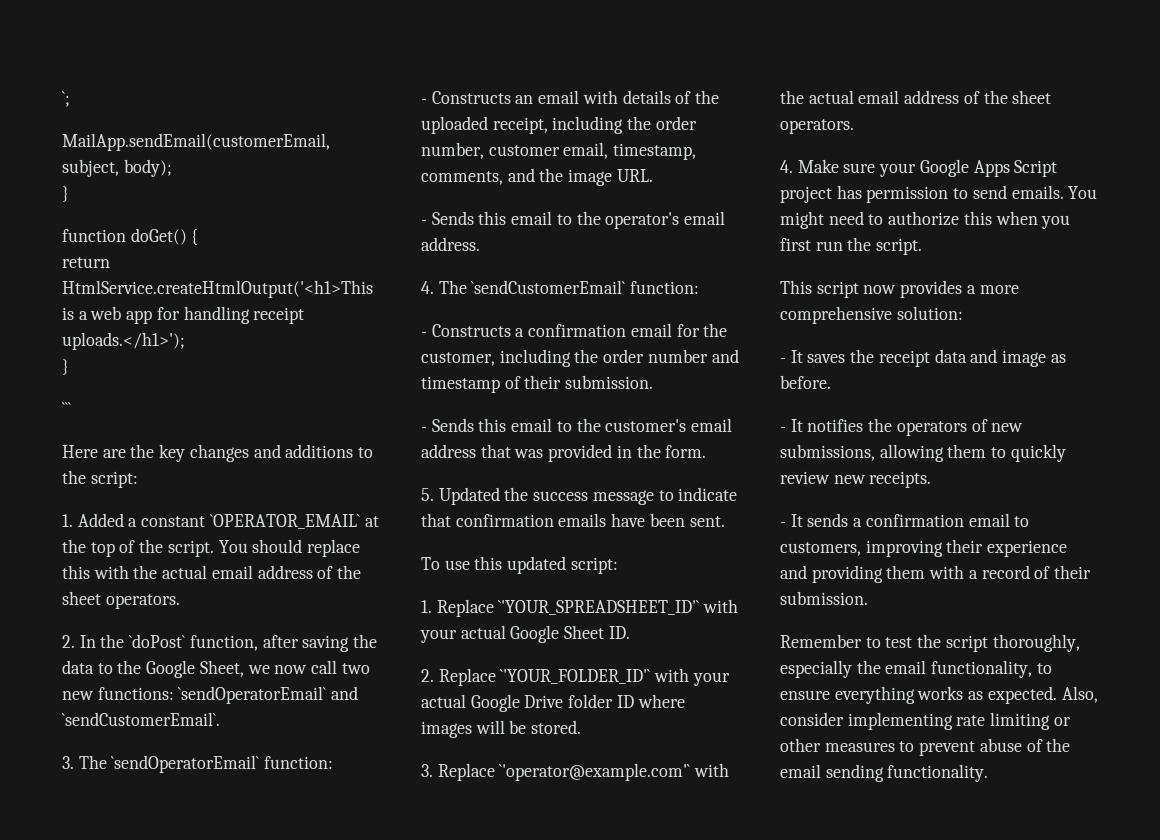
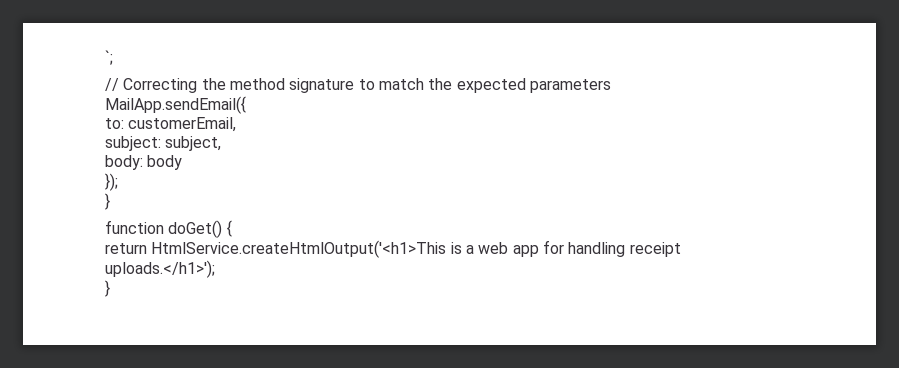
- MailApp.sendEmail(customerEmail, subject, body);
+ // Correcting the method signature to match the expected parameters
+ MailApp.sendEmail({
+ to: customerEmail,
+ subject: subject,
+ body: body
+ });
- ```
- Here are the key changes and additions to the script:
- 1. Added a constant `OPERATOR_EMAIL` at the top of the script. You should replace this with the actual email address of the sheet operators.
- 2. In the `doPost` function, after saving the data to the Google Sheet, we now call two new functions: `sendOperatorEmail` and `sendCustomerEmail`.
- 3. The `sendOperatorEmail` function:
- - Constructs an email with details of the uploaded receipt, including the order number, customer email, timestamp, comments, and the image URL.
- - Sends this email to the operator's email address.
- 4. The `sendCustomerEmail` function:
- - Constructs a confirmation email for the customer, including the order number and timestamp of their submission.
- - Sends this email to the customer's email address that was provided in the form.
- 5. Updated the success message to indicate that confirmation emails have been sent.
- To use this updated script:
- 1. Replace `'YOUR_SPREADSHEET_ID'` with your actual Google Sheet ID.
- 2. Replace `'YOUR_FOLDER_ID'` with your actual Google Drive folder ID where images will be stored.
- 3. Replace `'operator@example.com'` with the actual email address of the sheet operators.
- 4. Make sure your Google Apps Script project has permission to send emails. You might need to authorize this when you first run the script.
- This script now provides a more comprehensive solution:
- - It saves the receipt data and image as before.
- - It notifies the operators of new submissions, allowing them to quickly review new receipts.
- - It sends a confirmation email to customers, improving their experience and providing them with a record of their submission.
- Remember to test the script thoroughly, especially the email functionality, to ensure everything works as expected. Also, consider implementing rate limiting or other measures to prevent abuse of the email sending functionality.

